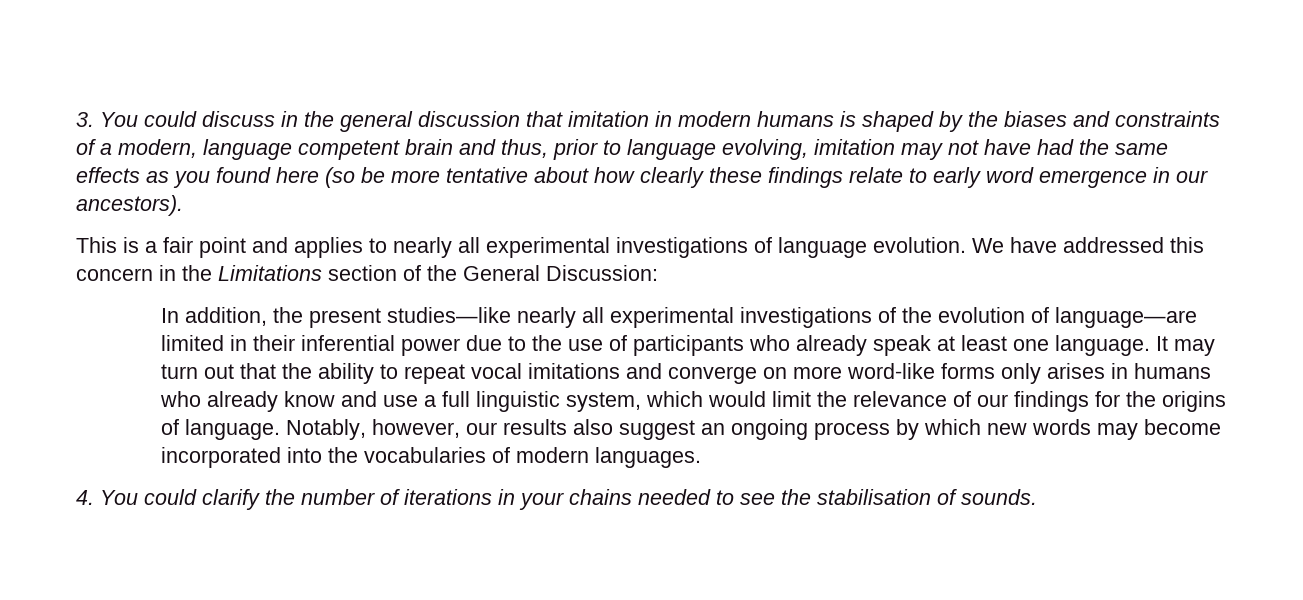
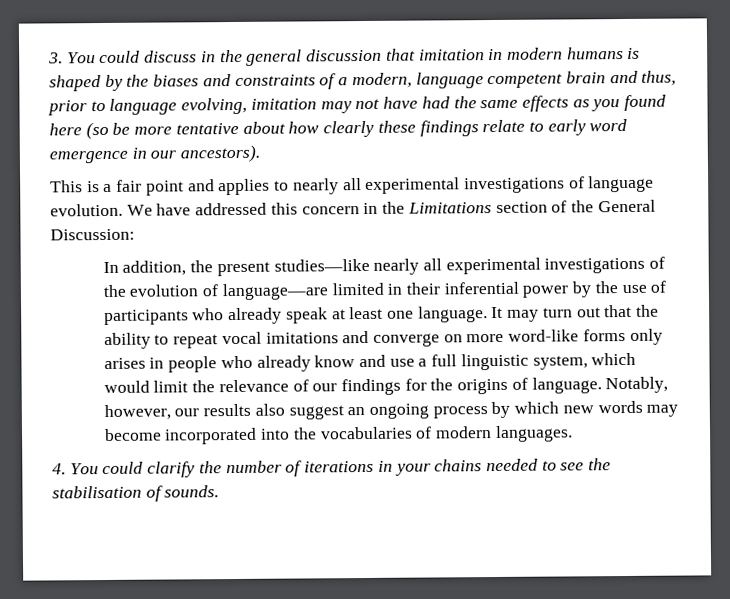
- In addition, the present studies—like nearly all experimental investigations of the evolution of language—are limited in their inferential power due to the use of participants who already speak at least one language.
+ In addition, the present studies—like nearly all experimental investigations of the evolution of language—are limited in their inferential power by the use of participants who already speak at least one language.
- It may turn out that the ability to repeat vocal imitations and converge on more word-like forms only arises in humans who already know and use a full linguistic system, which would limit the relevance of our findings for the origins of language.
+ It may turn out that the ability to repeat vocal imitations and converge on more word-like forms only arises in people who already know and use a full linguistic system, which would limit the relevance of our findings for the origins of language.

